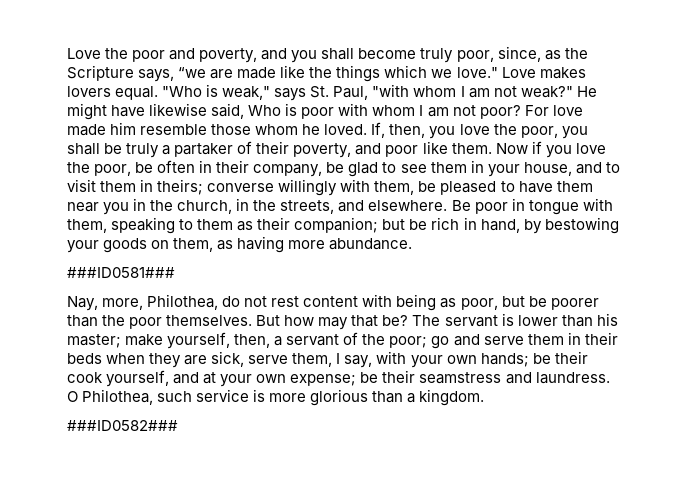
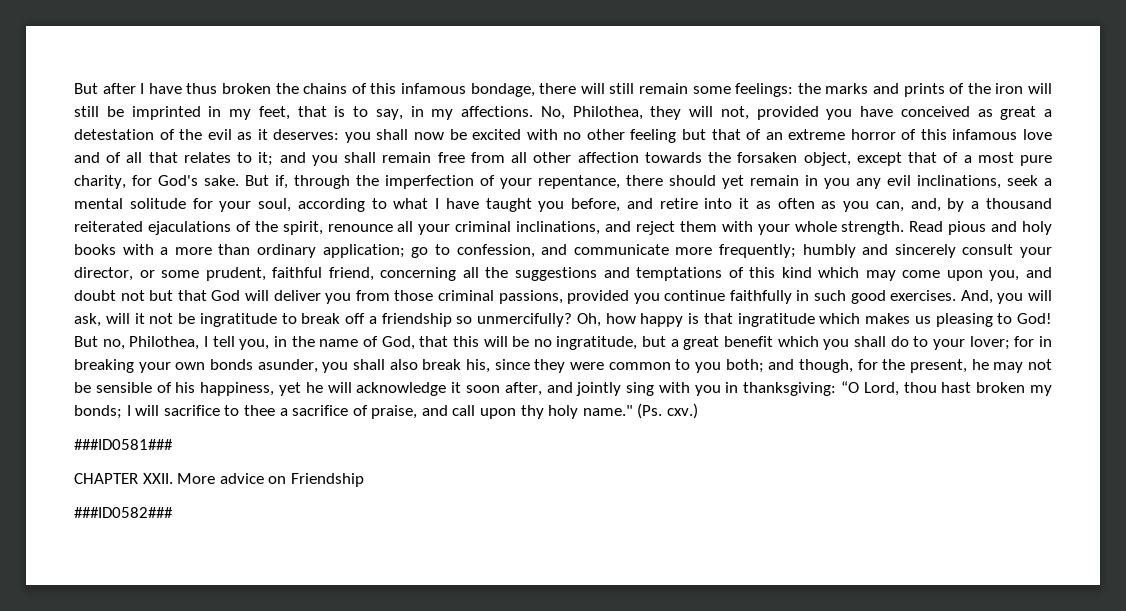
- Love the poor and poverty, and you shall become truly poor, since, as the Scripture says, “we are made like the things which we love." Love makes lovers equal. "Who is weak," says St. Paul, "with whom I am not weak?" He might have likewise said, Who is poor with whom I am not poor? For love made him resemble those whom he loved. If, then, you love the poor, you shall be truly a partaker of their poverty, and poor like them. Now if you love the poor, be often in their company, be glad to see them in your house, and to visit them in theirs; converse willingly with them, be pleased to have them near you in the church, in the streets, and elsewhere. Be poor in tongue with them, speaking to them as their companion; but be rich in hand, by bestowing your goods on them, as having more abundance.
+ But after I have thus broken the chains of this infamous bondage, there will still remain some feelings: the marks and prints of the iron will still be imprinted in my feet, that is to say, in my affections. No, Philothea, they will not, provided you have conceived as great a detestation of the evil as it deserves: you shall now be excited with no other feeling but that of an extreme horror of this infamous love and of all that relates to it; and you shall remain free from all other affection towards the forsaken object, except that of a most pure charity, for God's sake. But if, through the imperfection of your repentance, there should yet remain in you any evil inclinations, seek a mental solitude for your soul, according to what I have taught you before, and retire into it as often as you can, and, by a thousand reiterated ejaculations of the spirit, renounce all your criminal inclinations, and reject them with your whole strength. Read pious and holy books with a more than ordinary application; go to confession, and communicate more frequently; humbly and sincerely consult your director, or some prudent, faithful friend, concerning all the suggestions and temptations of this kind which may come upon you, and doubt not but that God will deliver you from those criminal passions, provided you continue faithfully in such good exercises. And, you will ask, will it not be ingratitude to break off a friendship so unmercifully? Oh, how happy is that ingratitude which makes us pleasing to God! But no, Philothea, I tell you, in the name of God, that this will be no ingratitude, but a great benefit which you shall do to your lover; for in breaking your own bonds asunder, you shall also break his, since they were common to you both; and though, for the present, he may not be sensible of his happiness, yet he will acknowledge it soon after, and jointly sing with you in thanksgiving: “O Lord, thou hast broken my bonds; I will sacrifice to thee a sacrifice of praise, and call upon thy holy name." (Ps. cxv.)
  ###ID0581###
- Nay, more, Philothea, do not rest content with being as poor, but be poorer than the poor themselves. But how may that be? The servant is lower than his master; make yourself, then, a servant of the poor; go and serve them in their beds when they are sick, serve them, I say, with your own hands; be their cook yourself, and at your own expense; be their seamstress and laundress. O Philothea, such service is more glorious than a kingdom.
+ CHAPTER XXII. More advice on Friendship

